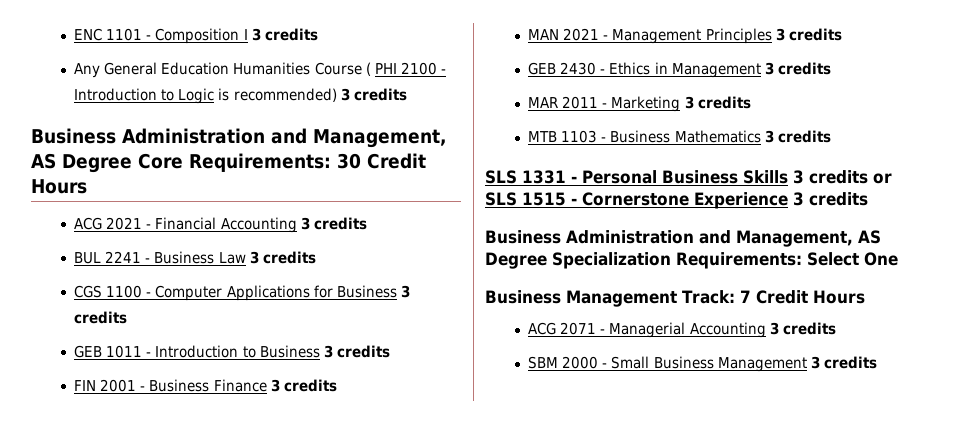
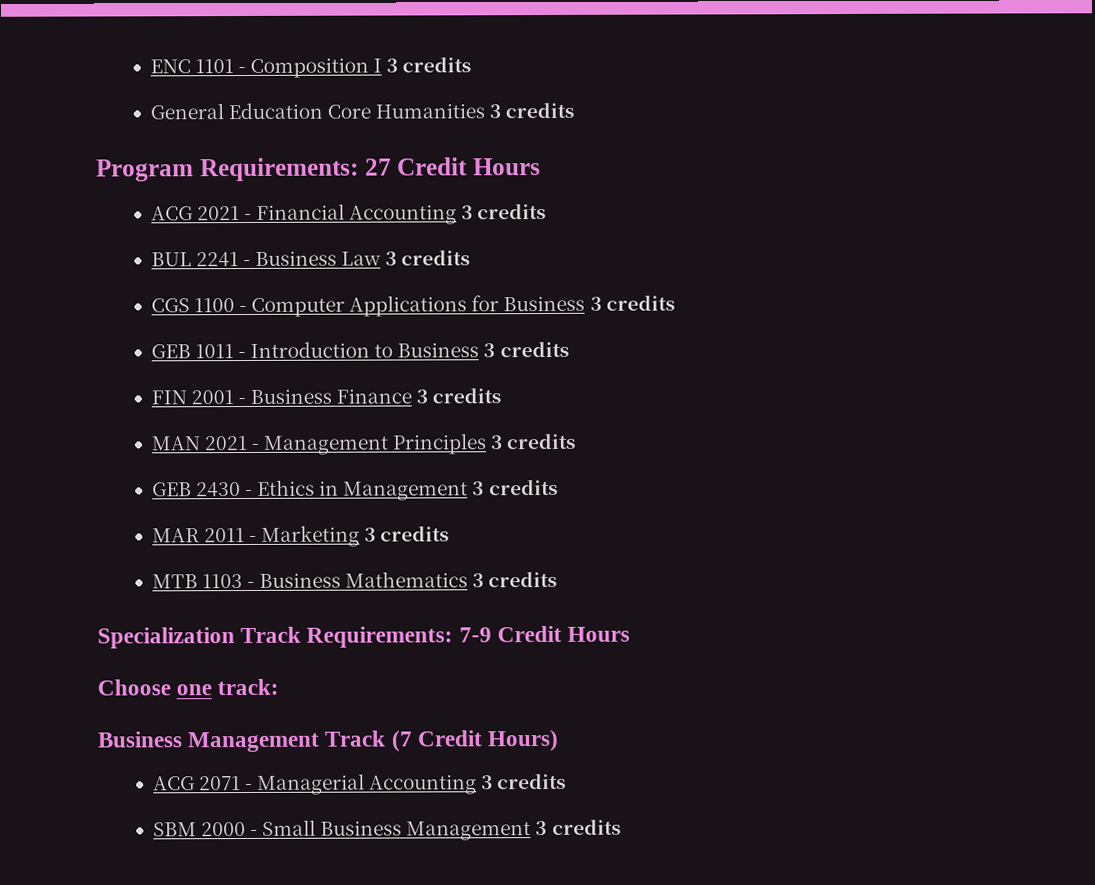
- Any General Education Humanities Course ( PHI 2100 - Introduction to Logic is recommended) 3 credits
- Business Administration and Management, AS Degree Core Requirements: 30 Credit Hours
+ General Education Core Humanities 3 credits
+ Program Requirements: 27 Credit Hours
- SLS 1331 - Personal Business Skills 3 credits or SLS 1515 - Cornerstone Experience 3 credits
- Business Administration and Management, AS Degree Specialization Requirements: Select One
- Business Management Track: 7 Credit Hours
+ Specialization Track Requirements: 7-9 Credit Hours
+ Choose one track:
+ Business Management Track (7 Credit Hours)

